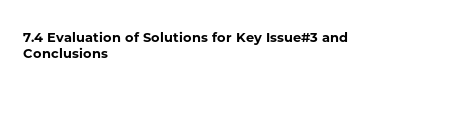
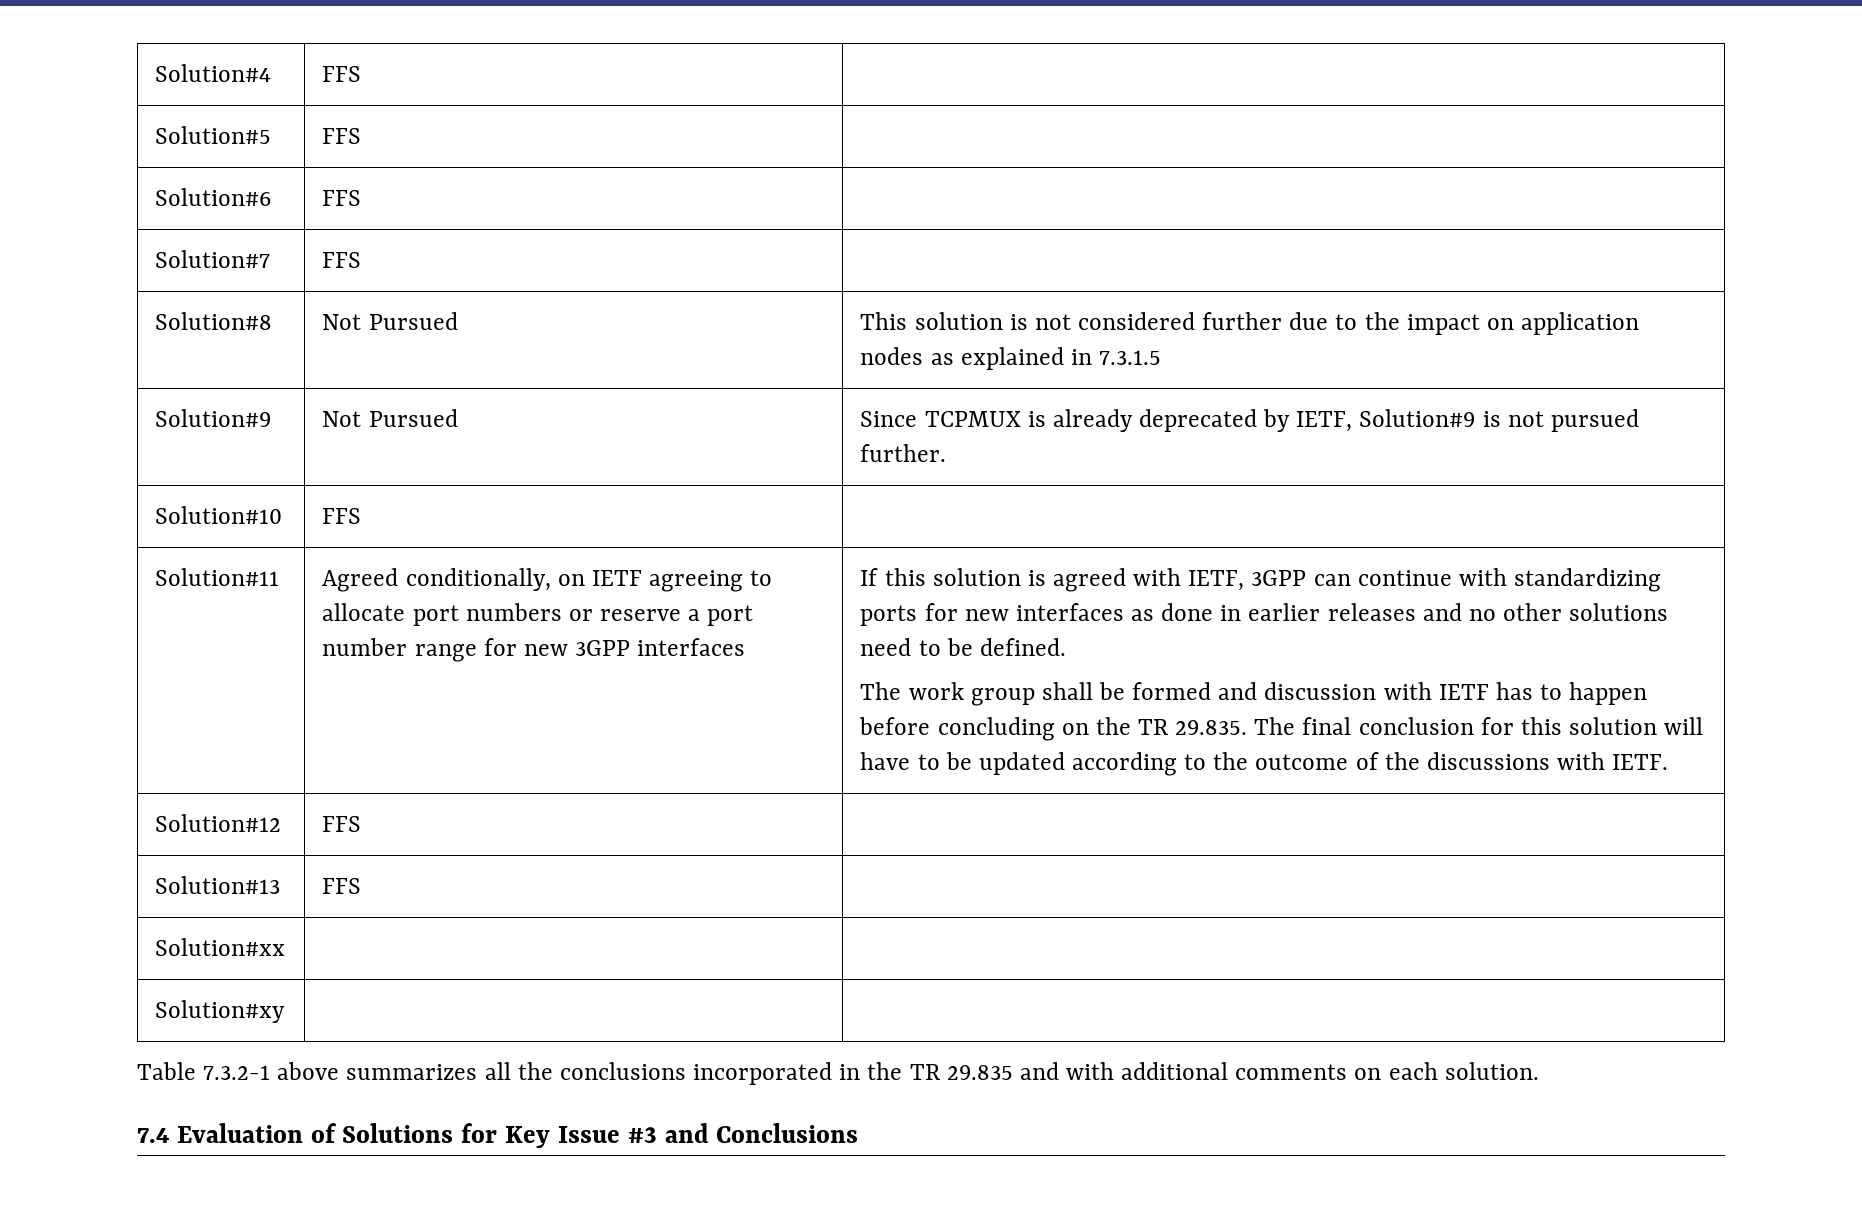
+ Solution#4 | FFS |
+ Solution#5 | FFS |
+ Solution#6 | FFS |
+ Solution#7 | FFS |
+ Solution#8 | Not Pursued | This solution is not considered further due to the impact on application nodes as explained in 7.3.1.5
+ Solution#9 | Not Pursued | Since TCPMUX is already deprecated by IETF, Solution#9 is not pursued further.
+ Solution#10 | FFS |
+ Solution#11 | Agreed conditionally, on IETF agreeing to allocate port numbers or reserve a port number range for new 3GPP interfaces | If this solution is agreed with IETF, 3GPP can continue with standardizing ports for new interfaces as done in earlier releases and no other solutions need to be defined.
+ The work group shall be formed and discussion with IETF has to happen before concluding on the TR 29.835. The final conclusion for this solution will have to be updated according to the outcome of the discussions with IETF.
+ Solution#12 | FFS |
+ Solution#13 | FFS |
+ Solution#xx | |
+ Solution#xy | |
+ Table 7.3.2-1 above summarizes all the conclusions incorporated in the TR 29.835 and with additional comments on each solution.
- 7.4 Evaluation of Solutions for Key Issue#3 and Conclusions
+ 7.4 Evaluation of Solutions for Key Issue #3 and Conclusions

